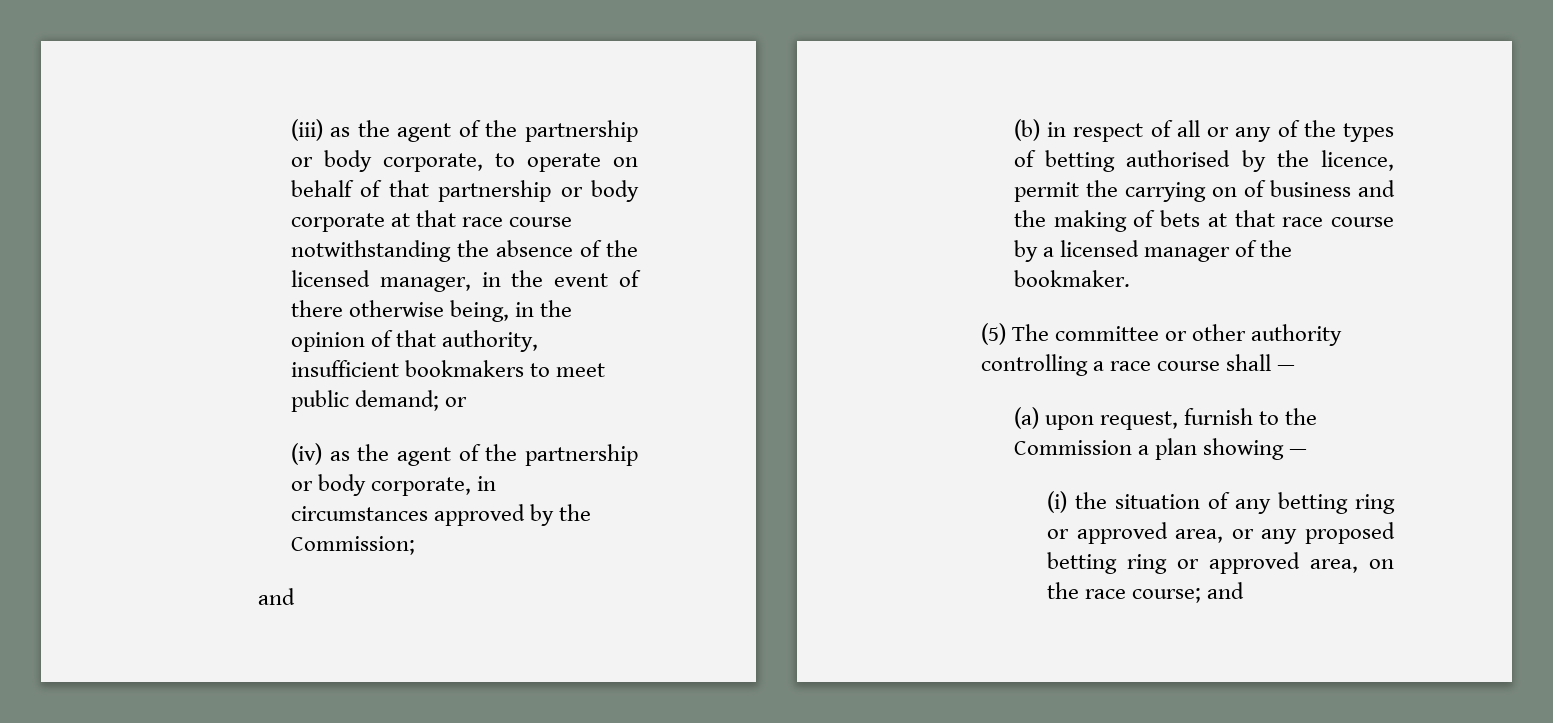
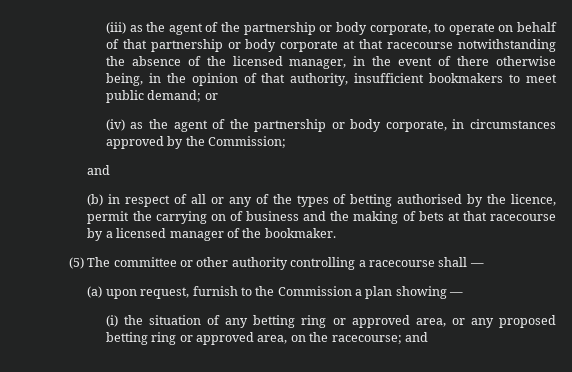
- (iii) as the agent of the partnership or body corporate, to operate on behalf of that partnership or body corporate at that race course notwithstanding the absence of the licensed manager, in the event of there otherwise being, in the opinion of that authority, insufficient bookmakers to meet public demand; or
+ (iii) as the agent of the partnership or body corporate, to operate on behalf of that partnership or body corporate at that racecourse notwithstanding the absence of the licensed manager, in the event of there otherwise being, in the opinion of that authority, insufficient bookmakers to meet public demand; or
- (b) in respect of all or any of the types of betting authorised by the licence, permit the carrying on of business and the making of bets at that race course by a licensed manager of the bookmaker.
+ (b) in respect of all or any of the types of betting authorised by the licence, permit the carrying on of business and the making of bets at that racecourse by a licensed manager of the bookmaker.
- (5) The committee or other authority controlling a race course shall —
+ (5) The committee or other authority controlling a racecourse shall —
- (i) the situation of any betting ring or approved area, or any proposed betting ring or approved area, on the race course; and
+ (i) the situation of any betting ring or approved area, or any proposed betting ring or approved area, on the racecourse; and

